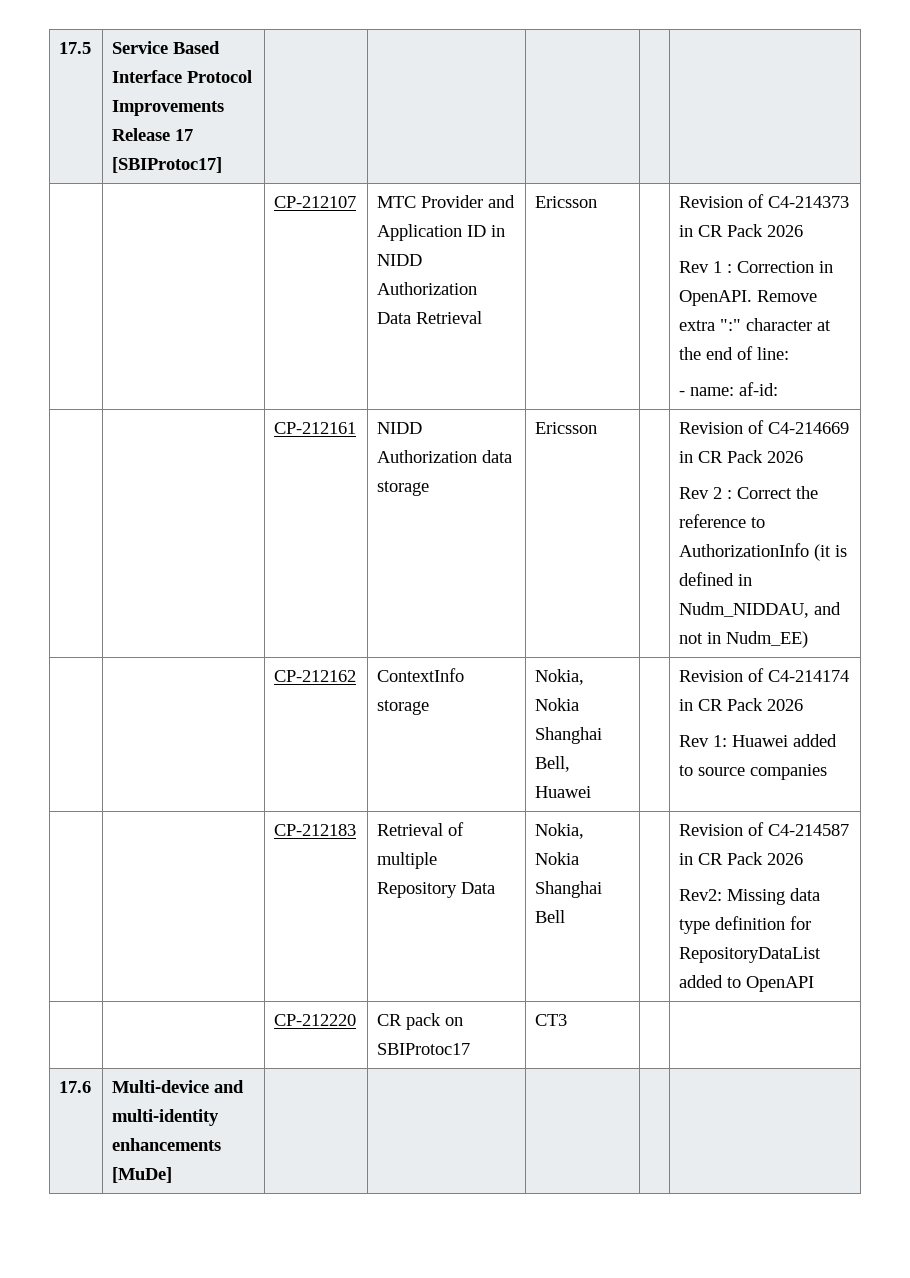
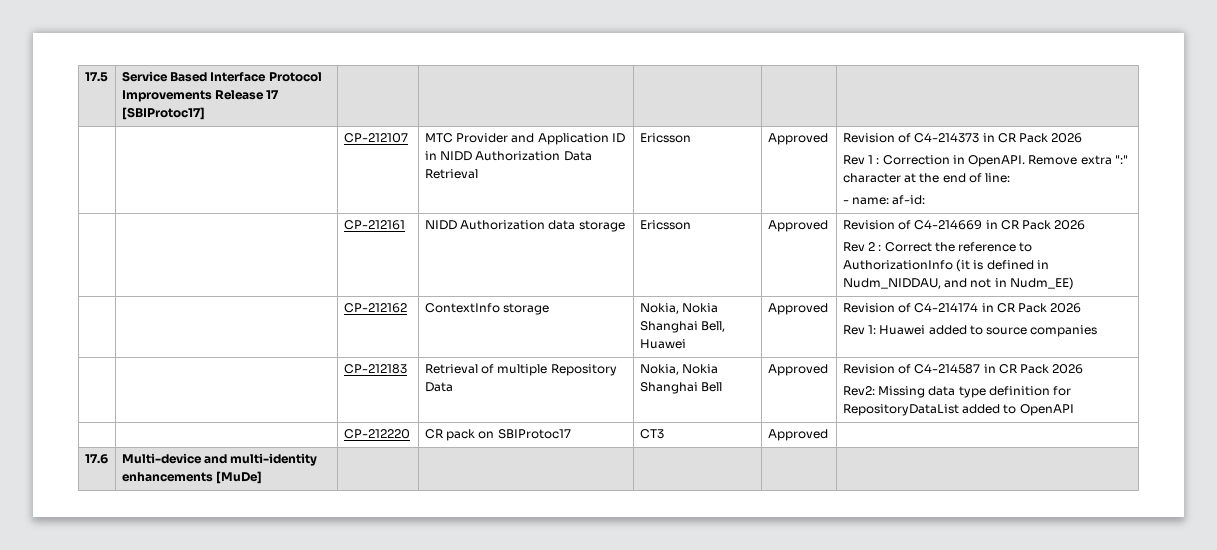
- | | CP-212107 | MTC Provider and Application ID in NIDD Authorization Data Retrieval | Ericsson | | Revision of C4-214373 in CR Pack 2026
+ | | CP-212107 | MTC Provider and Application ID in NIDD Authorization Data Retrieval | Ericsson | Approved | Revision of C4-214373 in CR Pack 2026
- | | CP-212161 | NIDD Authorization data storage | Ericsson | | Revision of C4-214669 in CR Pack 2026
+ | | CP-212161 | NIDD Authorization data storage | Ericsson | Approved | Revision of C4-214669 in CR Pack 2026
- | | CP-212162 | ContextInfo storage | Nokia, Nokia Shanghai Bell, Huawei | | Revision of C4-214174 in CR Pack 2026
+ | | CP-212162 | ContextInfo storage | Nokia, Nokia Shanghai Bell, Huawei | Approved | Revision of C4-214174 in CR Pack 2026
- | | CP-212183 | Retrieval of multiple Repository Data | Nokia, Nokia Shanghai Bell | | Revision of C4-214587 in CR Pack 2026
+ | | CP-212183 | Retrieval of multiple Repository Data | Nokia, Nokia Shanghai Bell | Approved | Revision of C4-214587 in CR Pack 2026
- | | CP-212220 | CR pack on SBIProtoc17 | CT3 | |
+ | | CP-212220 | CR pack on SBIProtoc17 | CT3 | Approved |

